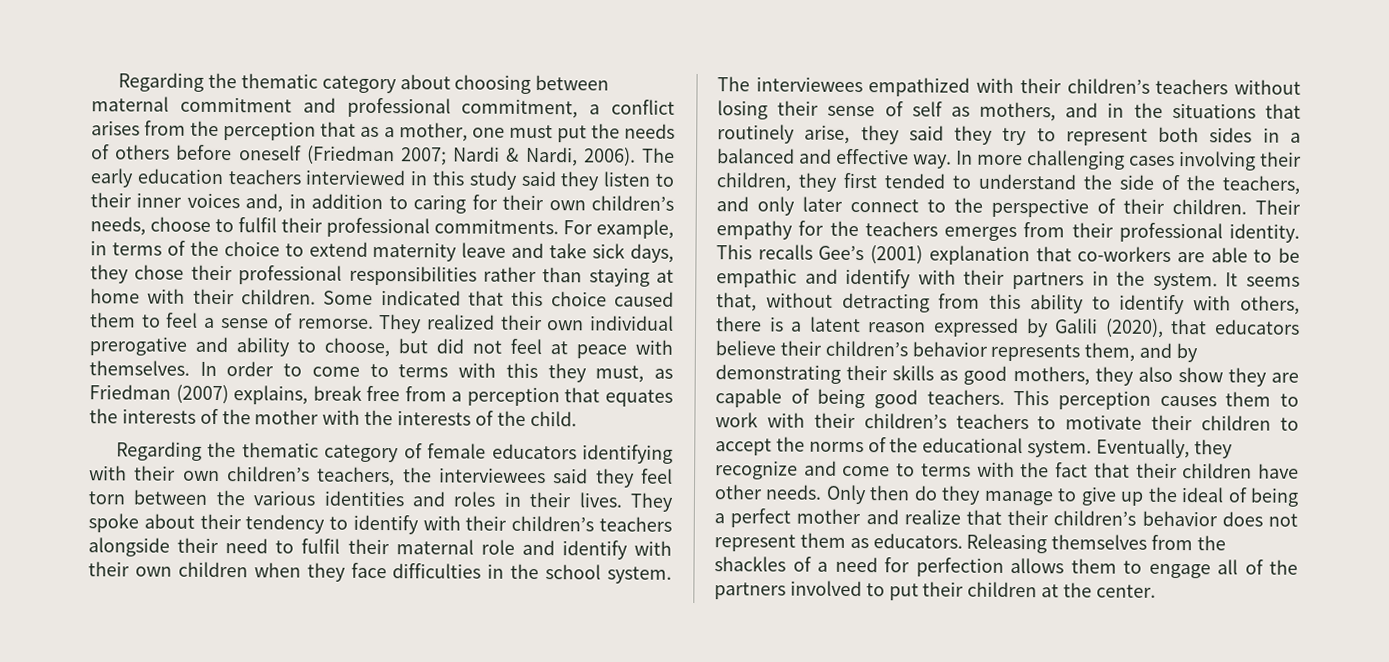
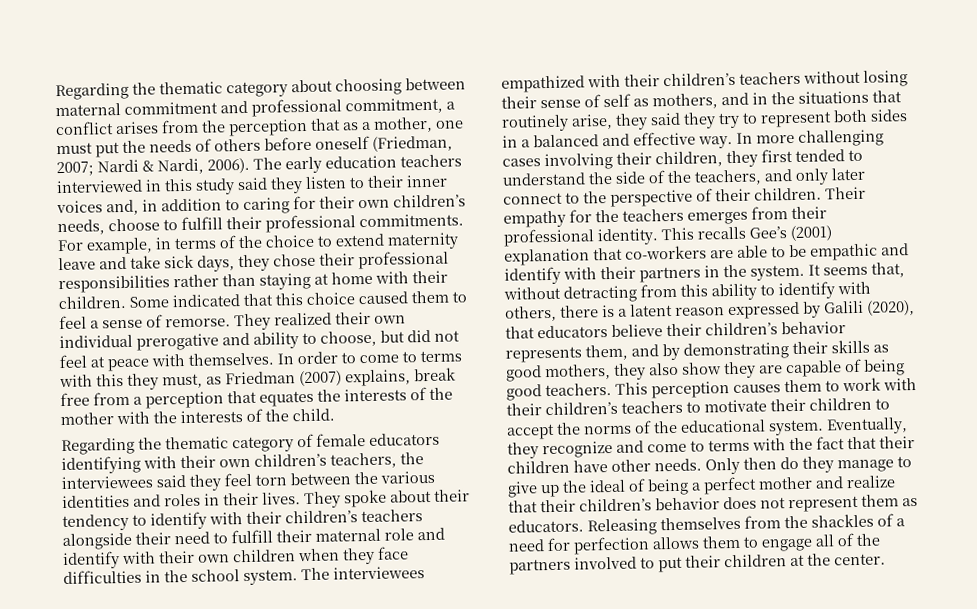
- Regarding the thematic category about choosing between maternal commitment and professional commitment, a conflict arises from the perception that as a mother, one must put the needs of others before oneself (Friedman 2007; Nardi & Nardi, 2006).
+ Regarding the thematic category about choosing between maternal commitment and professional commitment, a conflict arises from the perception that as a mother, one must put the needs of others before oneself (Friedman, 2007; Nardi & Nardi, 2006).
- The early education teachers interviewed in this study said they listen to their inner voices and, in addition to caring for their own children’s needs, choose to fulfil their professional commitments.
+ The early education teachers interviewed in this study said they listen to their inner voices and, in addition to caring for their own children’s needs, choose to fulfill their professional commitments.
- They spoke about their tendency to identify with their children’s teachers alongside their need to fulfil their maternal role and identify with their own children when they face difficulties in the school system.
+ They spoke about their tendency to identify with their children’s teachers alongside their need to fulfill their maternal role and identify with their own children when they face difficulties in the school system.

